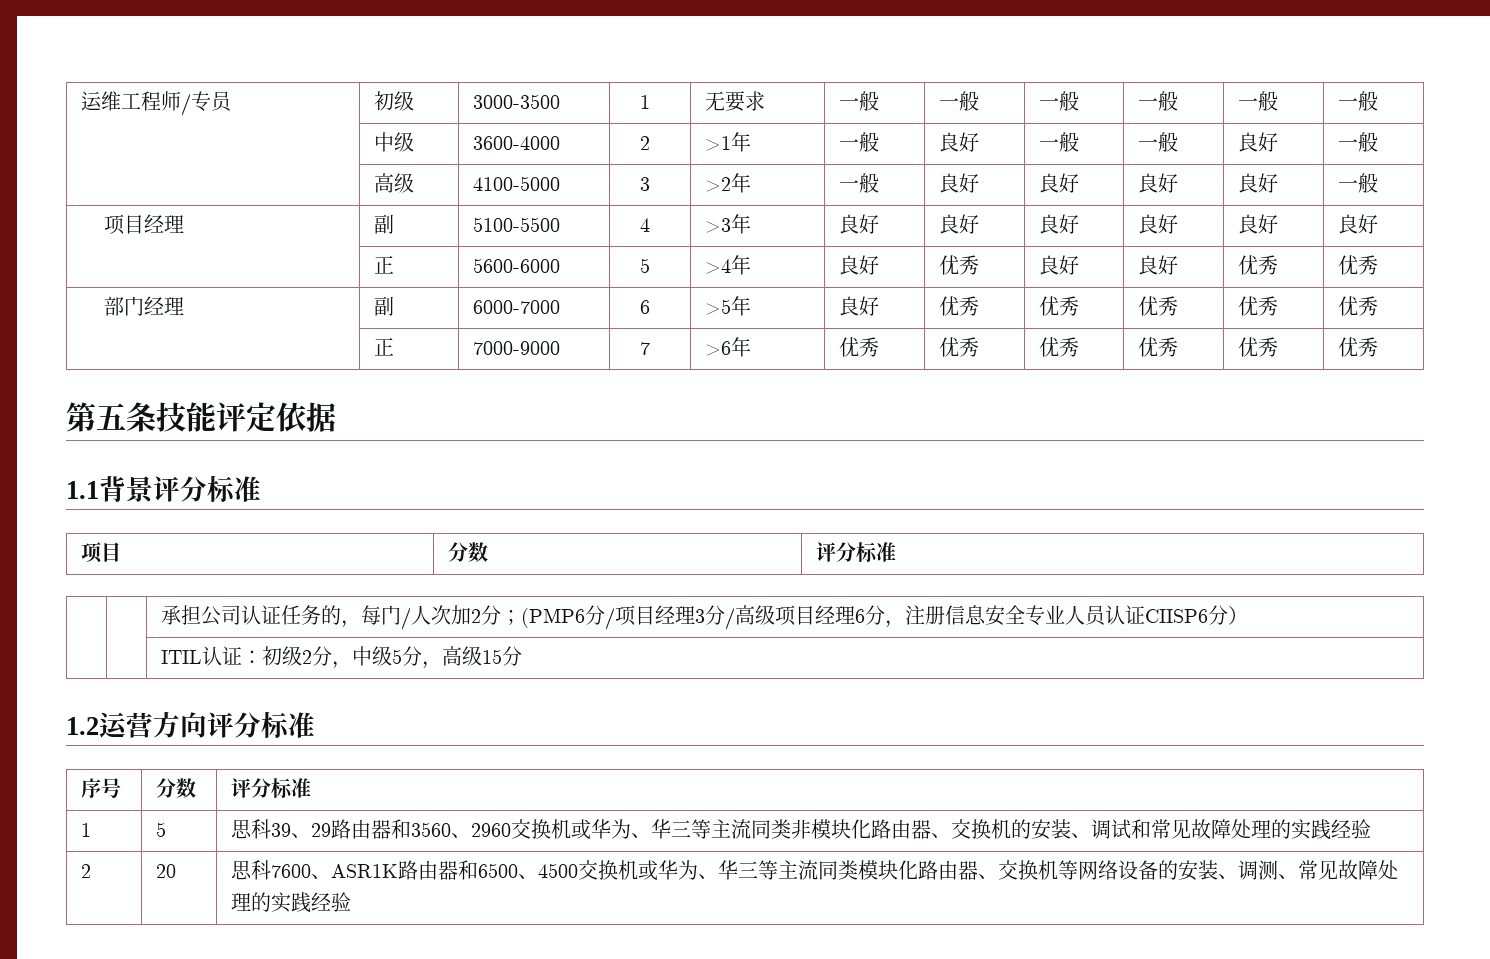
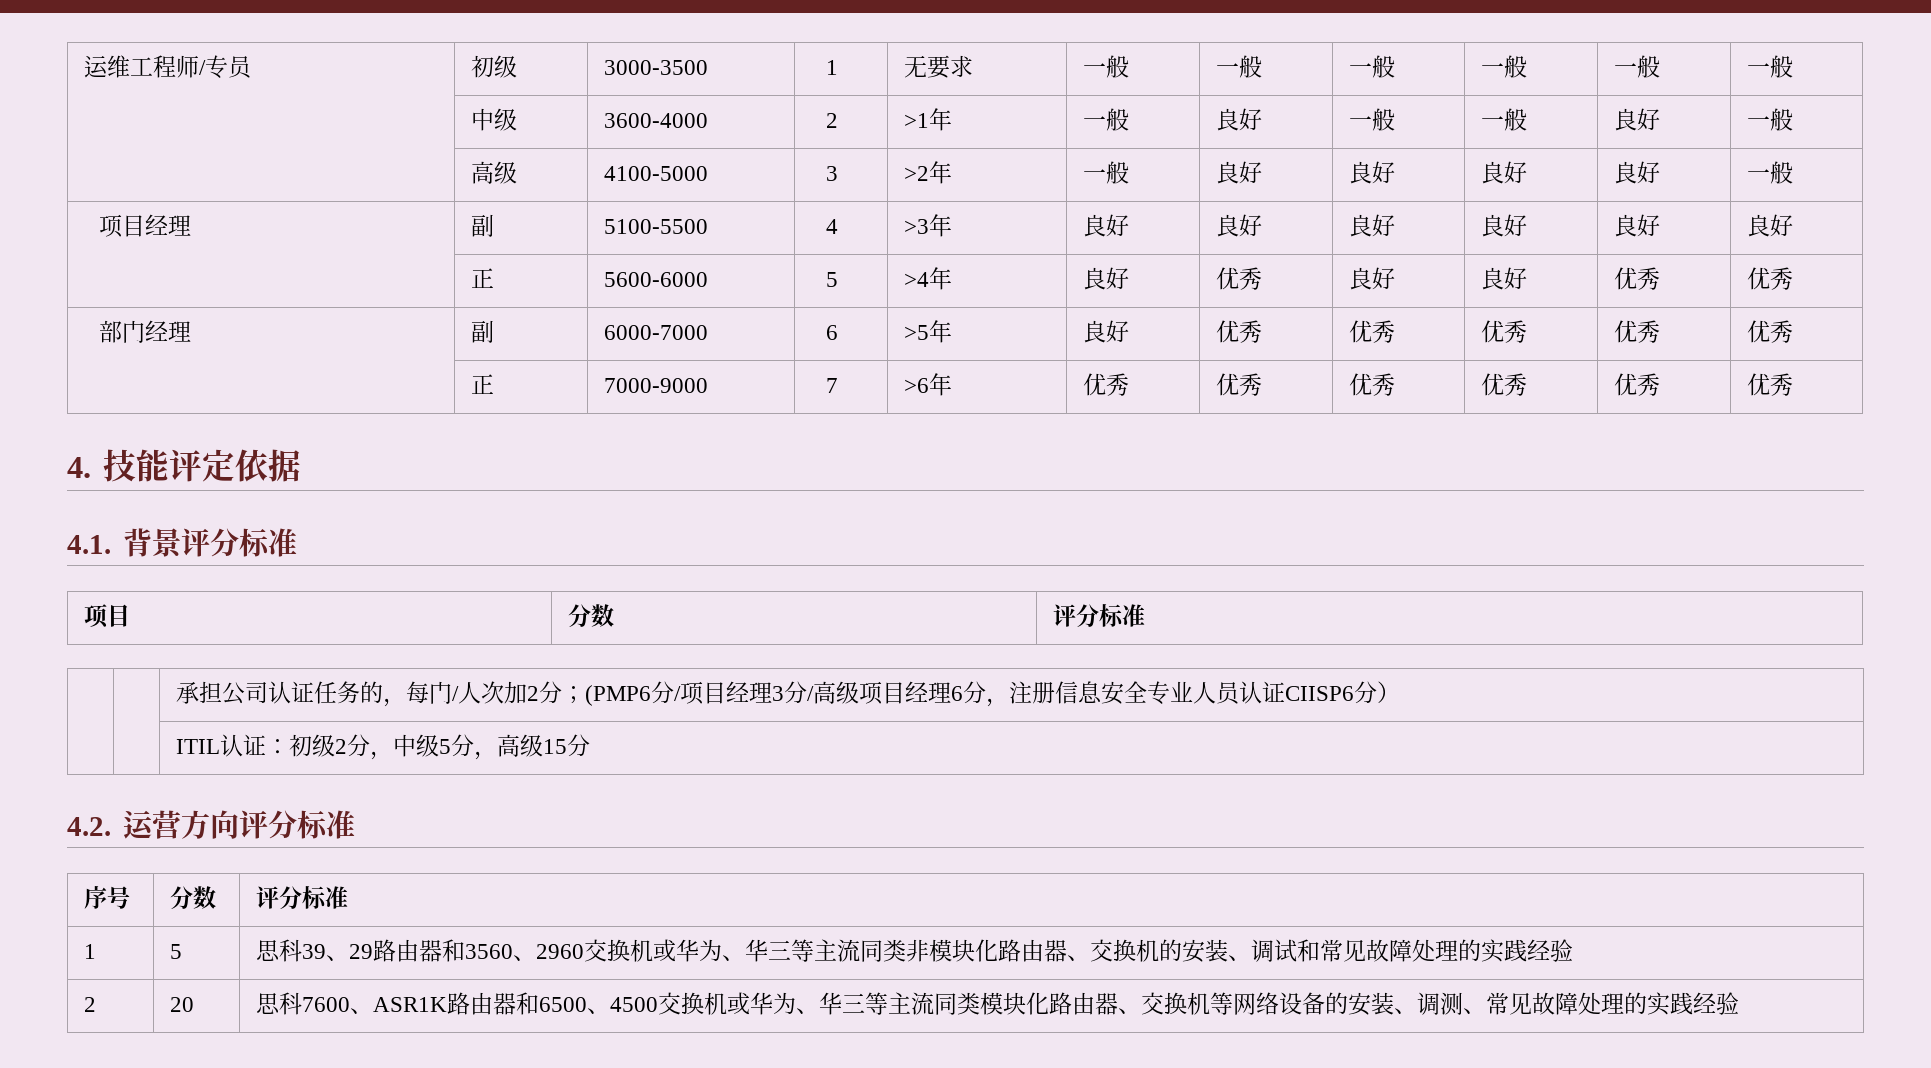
- 第五条技能评定依据
+ 4.技能评定依据
- 1.1背景评分标准
+ 4.1.背景评分标准
- 1.2运营方向评分标准
+ 4.2.运营方向评分标准

